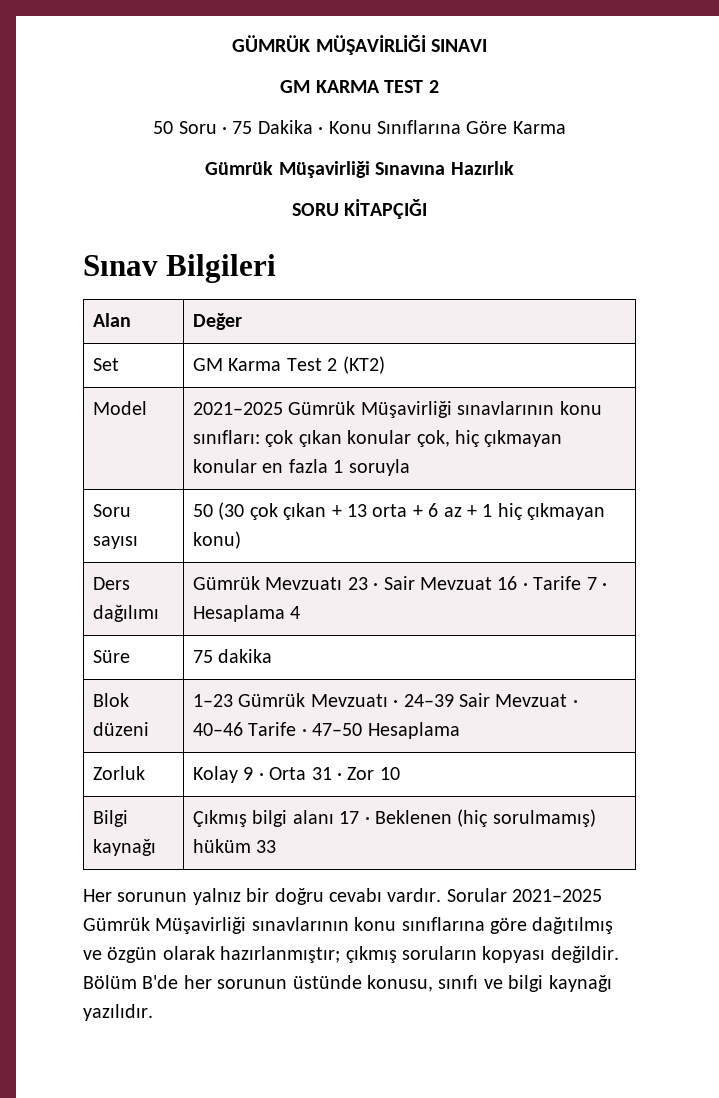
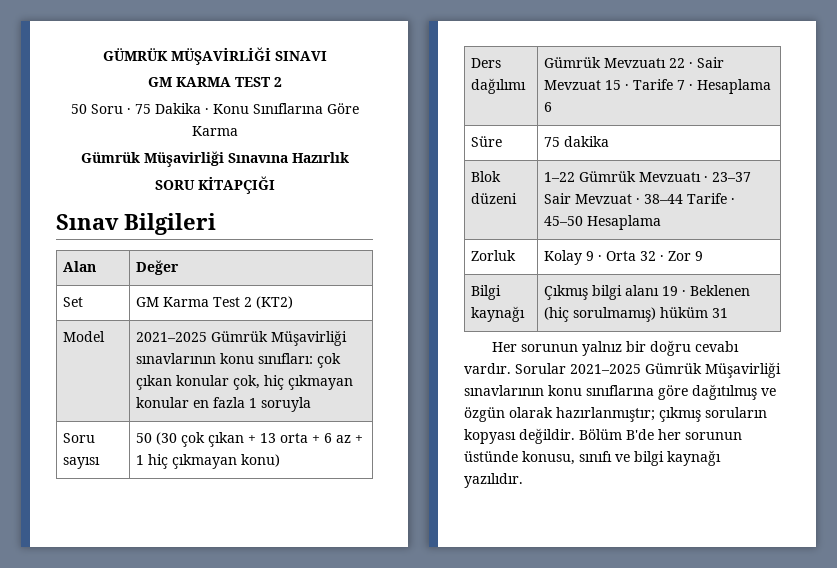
- Ders dağılımı | Gümrük Mevzuatı 23 · Sair Mevzuat 16 · Tarife 7 · Hesaplama 4
+ Ders dağılımı | Gümrük Mevzuatı 22 · Sair Mevzuat 15 · Tarife 7 · Hesaplama 6
- Blok düzeni | 1–23 Gümrük Mevzuatı · 24–39 Sair Mevzuat · 40–46 Tarife · 47–50 Hesaplama
+ Blok düzeni | 1–22 Gümrük Mevzuatı · 23–37 Sair Mevzuat · 38–44 Tarife · 45–50 Hesaplama
- Zorluk | Kolay 9 · Orta 31 · Zor 10
+ Zorluk | Kolay 9 · Orta 32 · Zor 9
- Bilgi kaynağı | Çıkmış bilgi alanı 17 · Beklenen (hiç sorulmamış) hüküm 33
+ Bilgi kaynağı | Çıkmış bilgi alanı 19 · Beklenen (hiç sorulmamış) hüküm 31

